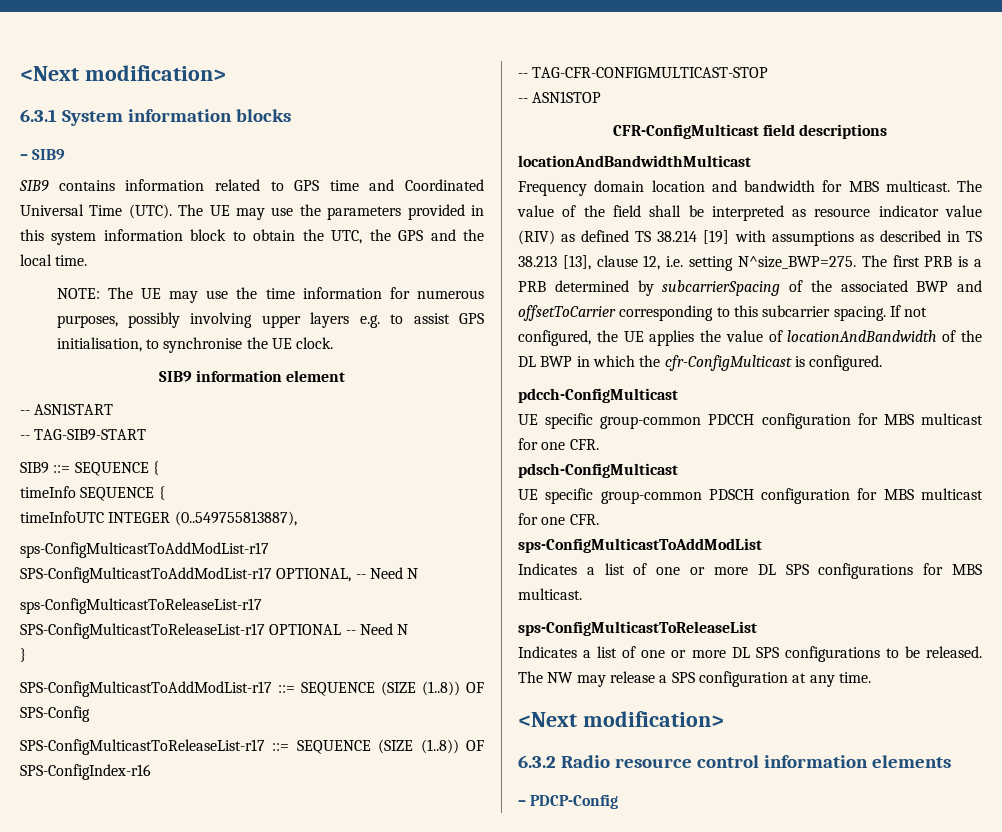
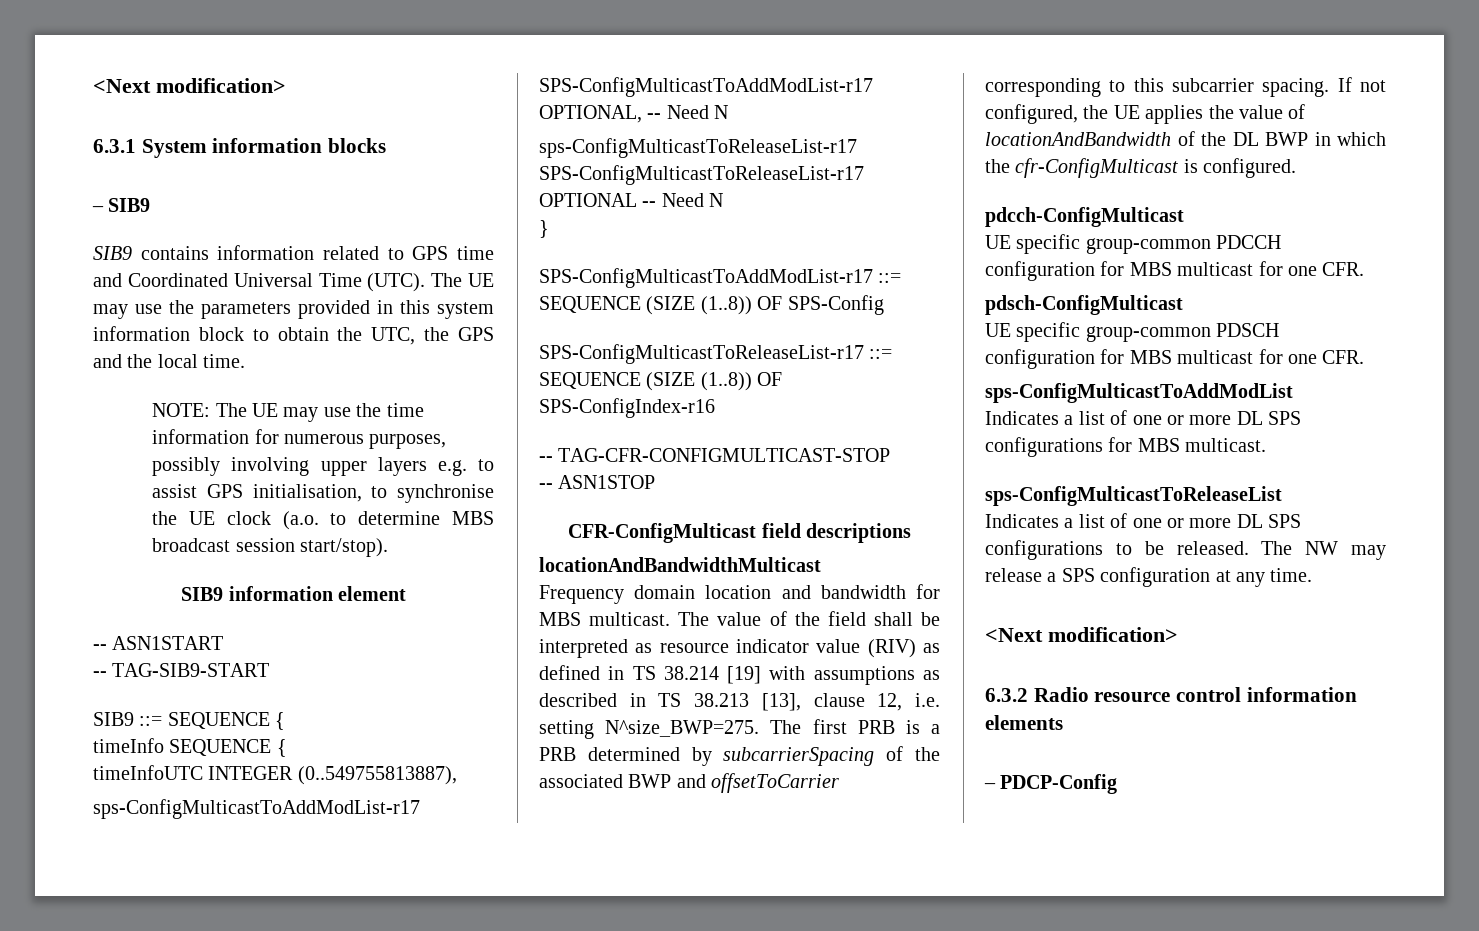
- NOTE: The UE may use the time information for numerous purposes, possibly involving upper layers e.g. to assist GPS initialisation, to synchronise the UE clock.
+ NOTE: The UE may use the time information for numerous purposes, possibly involving upper layers e.g. to assist GPS initialisation, to synchronise the UE clock (a.o. to determine MBS broadcast session start/stop).
- The value of the field shall be interpreted as resource indicator value (RIV) as defined TS 38.214 [19] with assumptions as described in TS 38.213 [13], clause 12, i.e. setting N^size_BWP=275.
+ The value of the field shall be interpreted as resource indicator value (RIV) as defined in TS 38.214 [19] with assumptions as described in TS 38.213 [13], clause 12, i.e. setting N^size_BWP=275.

